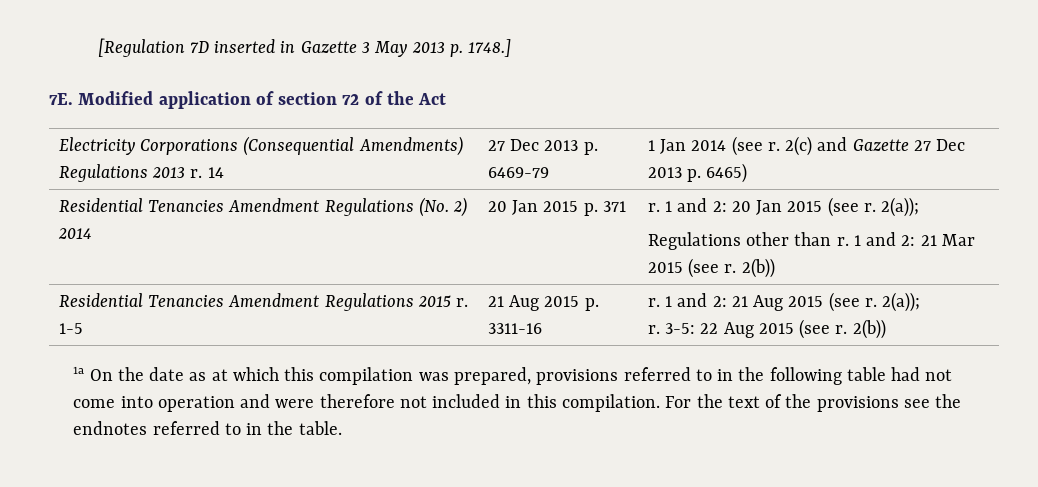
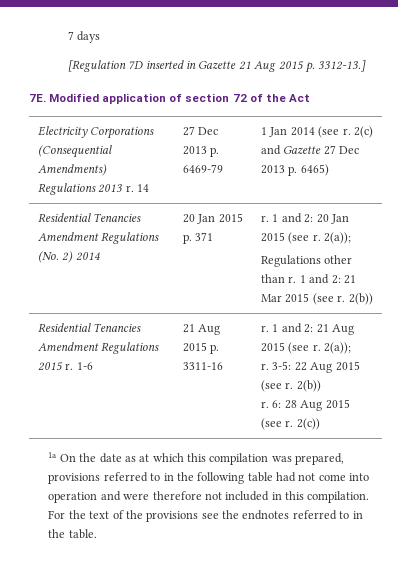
+ 7 days
- [Regulation 7D inserted in Gazette 3 May 2013 p. 1748.]
+ [Regulation 7D inserted in Gazette 21 Aug 2015 p. 3312-13.]
- Residential Tenancies Amendment Regulations 2015 r. 1-5 | 21 Aug 2015 p. 3311-16 | r. 1 and 2: 21 Aug 2015 (see r. 2(a));
+ Residential Tenancies Amendment Regulations 2015 r. 1-6 | 21 Aug 2015 p. 3311-16 | r. 1 and 2: 21 Aug 2015 (see r. 2(a));
  r. 3-5: 22 Aug 2015 (see r. 2(b))
+ r. 6: 28 Aug 2015 (see r. 2(c))

